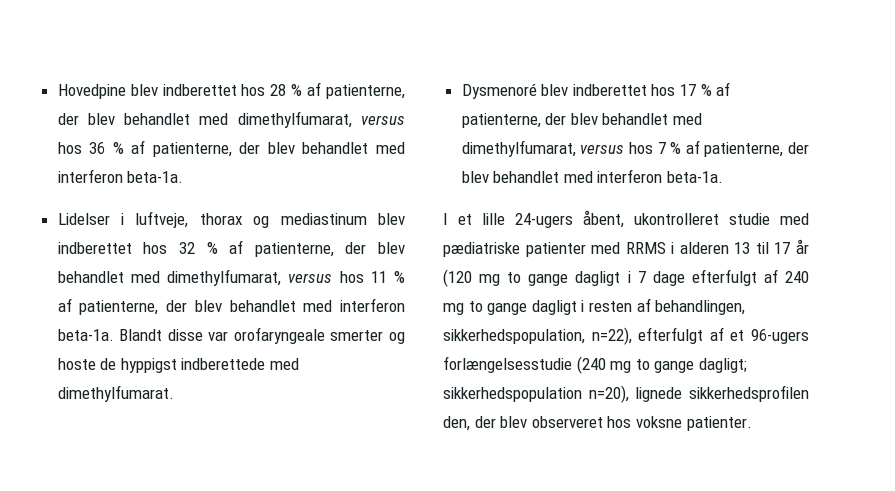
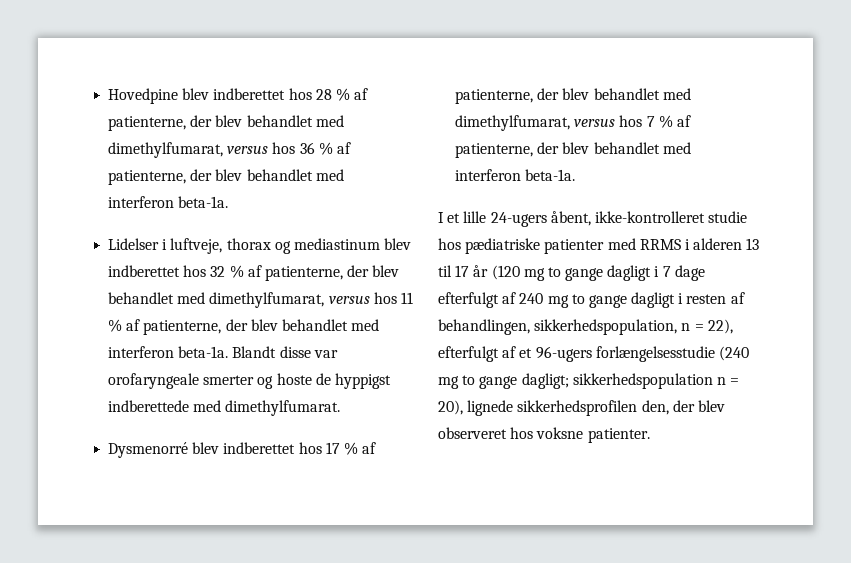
- Dysmenoré blev indberettet hos 17 % af patienterne, der blev behandlet med dimethylfumarat, versus hos 7 % af patienterne, der blev behandlet med interferon beta-1a.
+ Dysmenorré blev indberettet hos 17 % af patienterne, der blev behandlet med dimethylfumarat, versus hos 7 % af patienterne, der blev behandlet med interferon beta-1a.
- I et lille 24-ugers åbent, ukontrolleret studie med pædiatriske patienter med RRMS i alderen 13 til 17 år (120 mg to gange dagligt i 7 dage efterfulgt af 240 mg to gange dagligt i resten af behandlingen, sikkerhedspopulation, n=22), efterfulgt af et 96-ugers forlængelsesstudie (240 mg to gange dagligt; sikkerhedspopulation n=20), lignede sikkerhedsprofilen den, der blev observeret hos voksne patienter.
+ I et lille 24-ugers åbent, ikke-kontrolleret studie hos pædiatriske patienter med RRMS i alderen 13 til 17 år (120 mg to gange dagligt i 7 dage efterfulgt af 240 mg to gange dagligt i resten af behandlingen, sikkerhedspopulation, n = 22), efterfulgt af et 96-ugers forlængelsesstudie (240 mg to gange dagligt; sikkerhedspopulation n = 20), lignede sikkerhedsprofilen den, der blev observeret hos voksne patienter.

